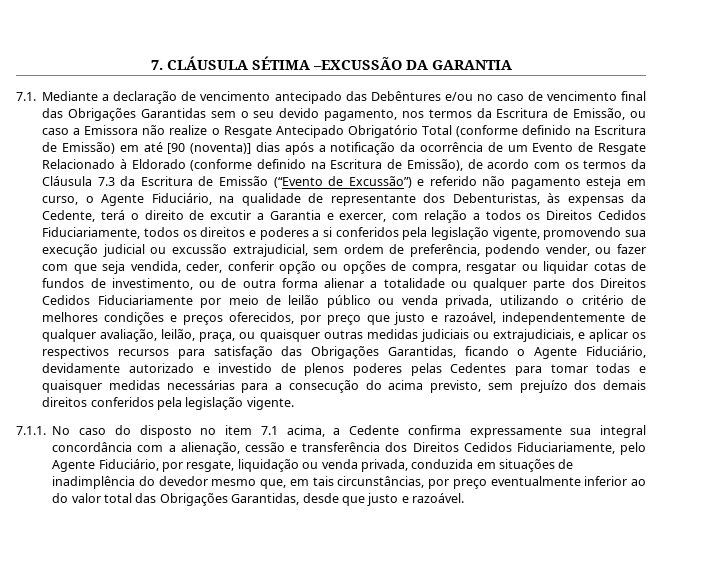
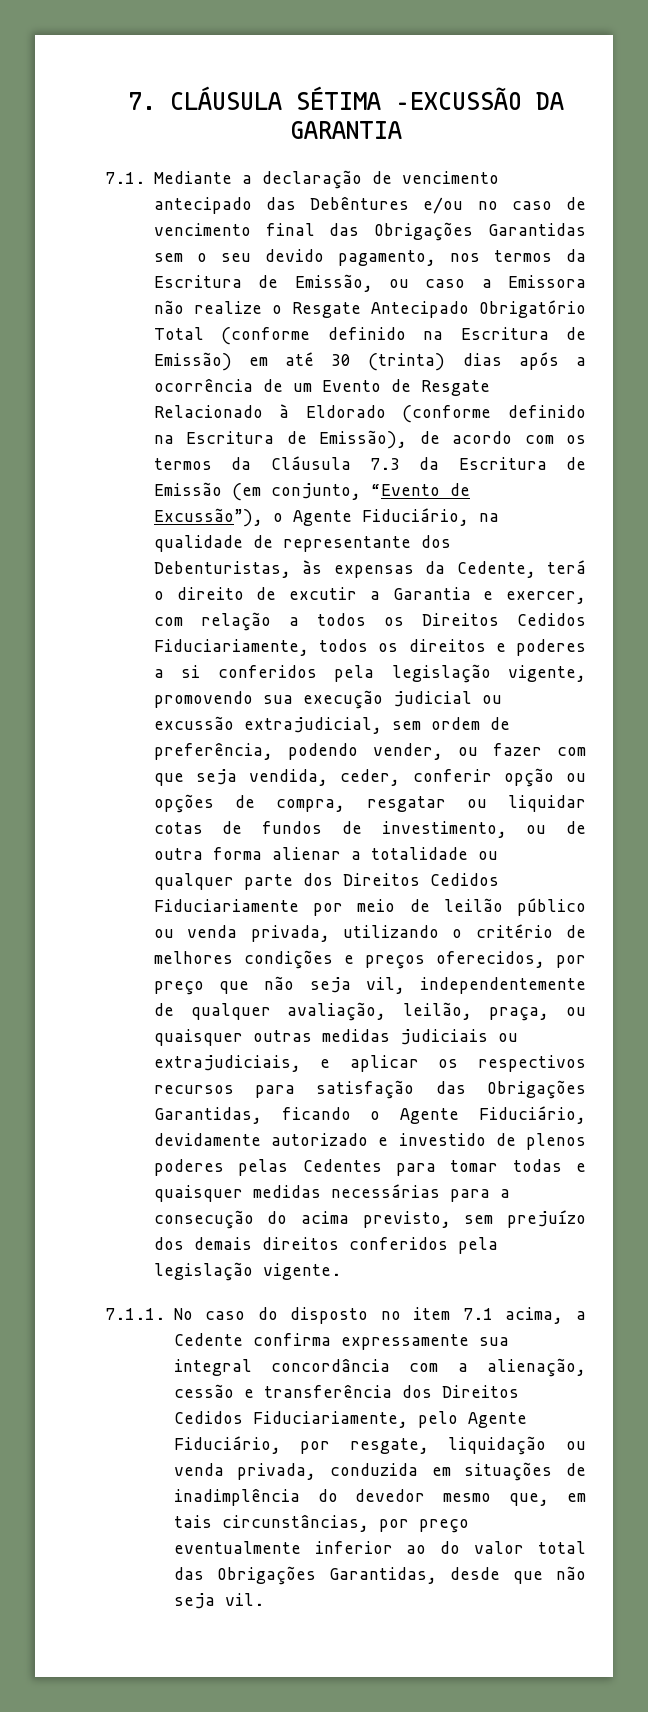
- 7.1. Mediante a declaração de vencimento antecipado das Debêntures e/ou no caso de vencimento final das Obrigações Garantidas sem o seu devido pagamento, nos termos da Escritura de Emissão, ou caso a Emissora não realize o Resgate Antecipado Obrigatório Total (conforme definido na Escritura de Emissão) em até [90 (noventa)] dias após a notificação da ocorrência de um Evento de Resgate Relacionado à Eldorado (conforme definido na Escritura de Emissão), de acordo com os termos da Cláusula 7.3 da Escritura de Emissão (“Evento de Excussão”) e referido não pagamento esteja em curso, o Agente Fiduciário, na qualidade de representante dos Debenturistas, às expensas da Cedente, terá o direito de excutir a Garantia e exercer, com relação a todos os Direitos Cedidos Fiduciariamente, todos os direitos e poderes a si conferidos pela legislação vigente, promovendo sua execução judicial ou excussão extrajudicial, sem ordem de preferência, podendo vender, ou fazer com que seja vendida, ceder, conferir opção ou opções de compra, resgatar ou liquidar cotas de fundos de investimento, ou de outra forma alienar a totalidade ou qualquer parte dos Direitos Cedidos Fiduciariamente por meio de leilão público ou venda privada, utilizando o critério de melhores condições e preços oferecidos, por preço que justo e razoável, independentemente de qualquer avaliação, leilão, praça, ou quaisquer outras medidas judiciais ou extrajudiciais, e aplicar os respectivos recursos para satisfação das Obrigações Garantidas, ficando o Agente Fiduciário, devidamente autorizado e investido de plenos poderes pelas Cedentes para tomar todas e quaisquer medidas necessárias para a consecução do acima previsto, sem prejuízo dos demais direitos conferidos pela legislação vigente.
+ 7.1. Mediante a declaração de vencimento antecipado das Debêntures e/ou no caso de vencimento final das Obrigações Garantidas sem o seu devido pagamento, nos termos da Escritura de Emissão, ou caso a Emissora não realize o Resgate Antecipado Obrigatório Total (conforme definido na Escritura de Emissão) em até 30 (trinta) dias após a ocorrência de um Evento de Resgate Relacionado à Eldorado (conforme definido na Escritura de Emissão), de acordo com os termos da Cláusula 7.3 da Escritura de Emissão (em conjunto, “Evento de Excussão”), o Agente Fiduciário, na qualidade de representante dos Debenturistas, às expensas da Cedente, terá o direito de excutir a Garantia e exercer, com relação a todos os Direitos Cedidos Fiduciariamente, todos os direitos e poderes a si conferidos pela legislação vigente, promovendo sua execução judicial ou excussão extrajudicial, sem ordem de preferência, podendo vender, ou fazer com que seja vendida, ceder, conferir opção ou opções de compra, resgatar ou liquidar cotas de fundos de investimento, ou de outra forma alienar a totalidade ou qualquer parte dos Direitos Cedidos Fiduciariamente por meio de leilão público ou venda privada, utilizando o critério de melhores condições e preços oferecidos, por preço que não seja vil, independentemente de qualquer avaliação, leilão, praça, ou quaisquer outras medidas judiciais ou extrajudiciais, e aplicar os respectivos recursos para satisfação das Obrigações Garantidas, ficando o Agente Fiduciário, devidamente autorizado e investido de plenos poderes pelas Cedentes para tomar todas e quaisquer medidas necessárias para a consecução do acima previsto, sem prejuízo dos demais direitos conferidos pela legislação vigente.
- 7.1.1. No caso do disposto no item 7.1 acima, a Cedente confirma expressamente sua integral concordância com a alienação, cessão e transferência dos Direitos Cedidos Fiduciariamente, pelo Agente Fiduciário, por resgate, liquidação ou venda privada, conduzida em situações de inadimplência do devedor mesmo que, em tais circunstâncias, por preço eventualmente inferior ao do valor total das Obrigações Garantidas, desde que justo e razoável.
+ 7.1.1. No caso do disposto no item 7.1 acima, a Cedente confirma expressamente sua integral concordância com a alienação, cessão e transferência dos Direitos Cedidos Fiduciariamente, pelo Agente Fiduciário, por resgate, liquidação ou venda privada, conduzida em situações de inadimplência do devedor mesmo que, em tais circunstâncias, por preço eventualmente inferior ao do valor total das Obrigações Garantidas, desde que não seja vil.

